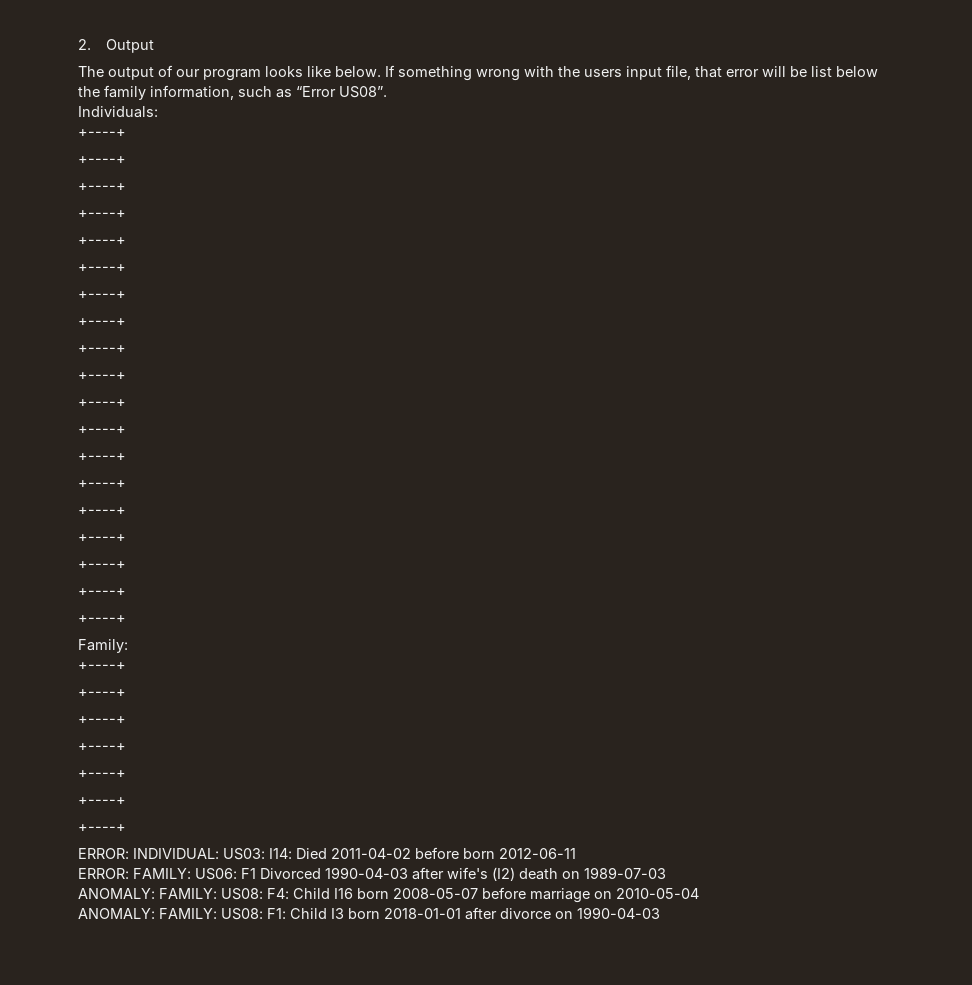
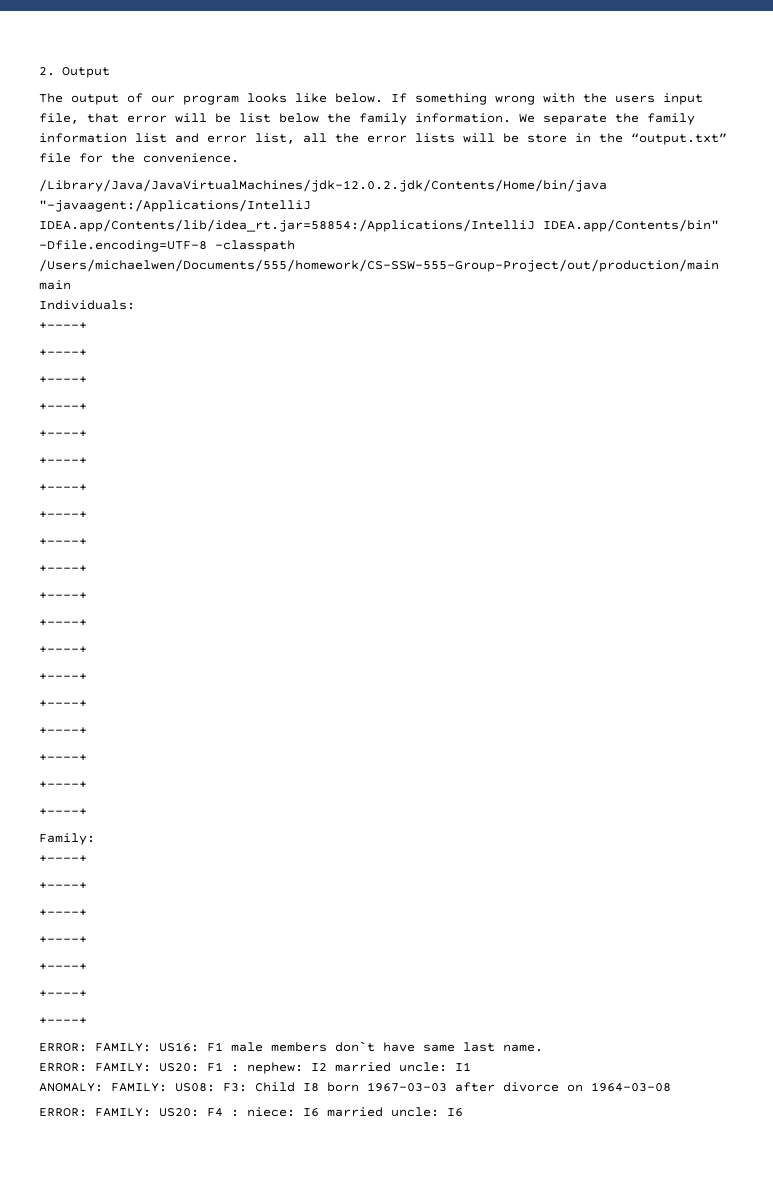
- If something wrong with the users input file, that error will be list below the family information, such as “Error US08”.
+ If something wrong with the users input file, that error will be list below the family information. We separate the family information list and error list, all the error lists will be store in the “output.txt” file for the convenience.
+ /Library/Java/JavaVirtualMachines/jdk-12.0.2.jdk/Contents/Home/bin/java "-javaagent:/Applications/IntelliJ IDEA.app/Contents/lib/idea_rt.jar=58854:/Applications/IntelliJ IDEA.app/Contents/bin" -Dfile.encoding=UTF-8 -classpath /Users/michaelwen/Documents/555/homework/CS-SSW-555-Group-Project/out/production/main main
- ERROR: INDIVIDUAL: US03: I14: Died 2011-04-02 before born 2012-06-11
- ERROR: FAMILY: US06: F1 Divorced 1990-04-03 after wife's (I2) death on 1989-07-03
- ANOMALY: FAMILY: US08: F4: Child I16 born 2008-05-07 before marriage on 2010-05-04
- ANOMALY: FAMILY: US08: F1: Child I3 born 2018-01-01 after divorce on 1990-04-03
+ ERROR: FAMILY: US16: F1 male members don`t have same last name.
+ ERROR: FAMILY: US20: F1 : nephew: I2 married uncle: I1
+ ANOMALY: FAMILY: US08: F3: Child I8 born 1967-03-03 after divorce on 1964-03-08
+ ERROR: FAMILY: US20: F4 : niece: I6 married uncle: I6

